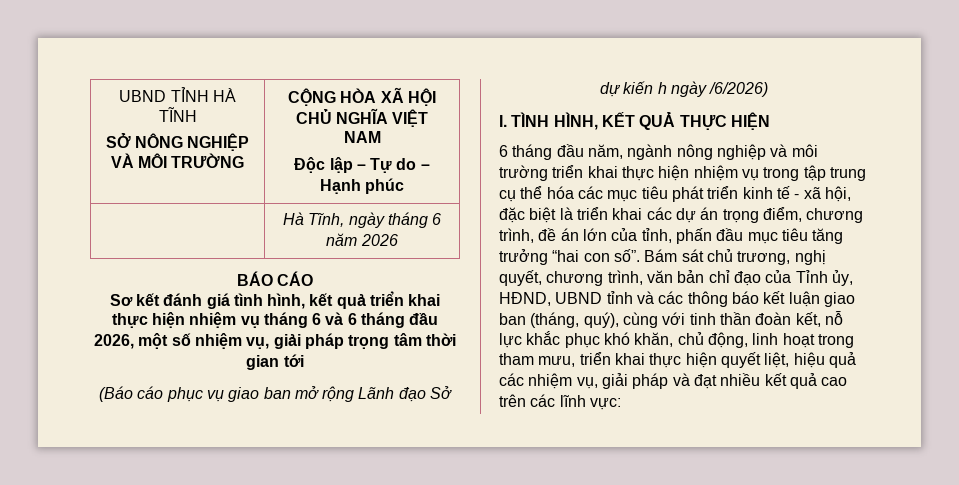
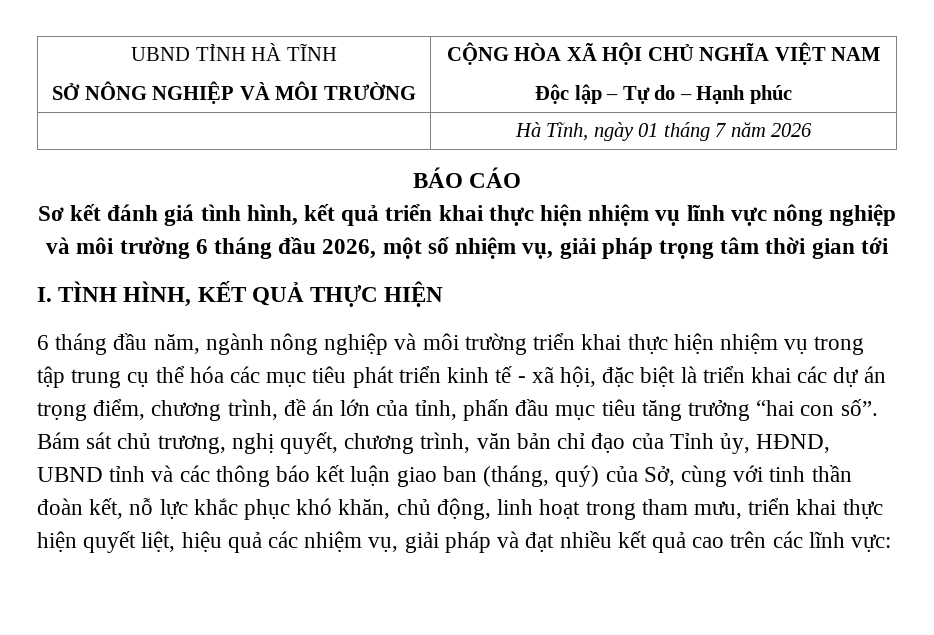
- | Hà Tĩnh, ngày tháng 6 năm 2026
+ | Hà Tĩnh, ngày 01 tháng 7 năm 2026
- Sơ kết đánh giá tình hình, kết quả triển khai thực hiện nhiệm vụ tháng 6 và 6 tháng đầu 2026, một số nhiệm vụ, giải pháp trọng tâm thời gian tới
+ Sơ kết đánh giá tình hình, kết quả triển khai thực hiện nhiệm vụ lĩnh vực nông nghiệp và môi trường 6 tháng đầu 2026, một số nhiệm vụ, giải pháp trọng tâm thời gian tới
- (Báo cáo phục vụ giao ban mở rộng Lãnh đạo Sở dự kiến h ngày /6/2026)
- Bám sát chủ trương, nghị quyết, chương trình, văn bản chỉ đạo của Tỉnh ủy, HĐND, UBND tỉnh và các thông báo kết luận giao ban (tháng, quý), cùng với tinh thần đoàn kết, nỗ lực khắc phục khó khăn, chủ động, linh hoạt trong tham mưu, triển khai thực hiện quyết liệt, hiệu quả các nhiệm vụ, giải pháp và đạt nhiều kết quả cao trên các lĩnh vực:
+ Bám sát chủ trương, nghị quyết, chương trình, văn bản chỉ đạo của Tỉnh ủy, HĐND, UBND tỉnh và các thông báo kết luận giao ban (tháng, quý) của Sở, cùng với tinh thần đoàn kết, nỗ lực khắc phục khó khăn, chủ động, linh hoạt trong tham mưu, triển khai thực hiện quyết liệt, hiệu quả các nhiệm vụ, giải pháp và đạt nhiều kết quả cao trên các lĩnh vực:

